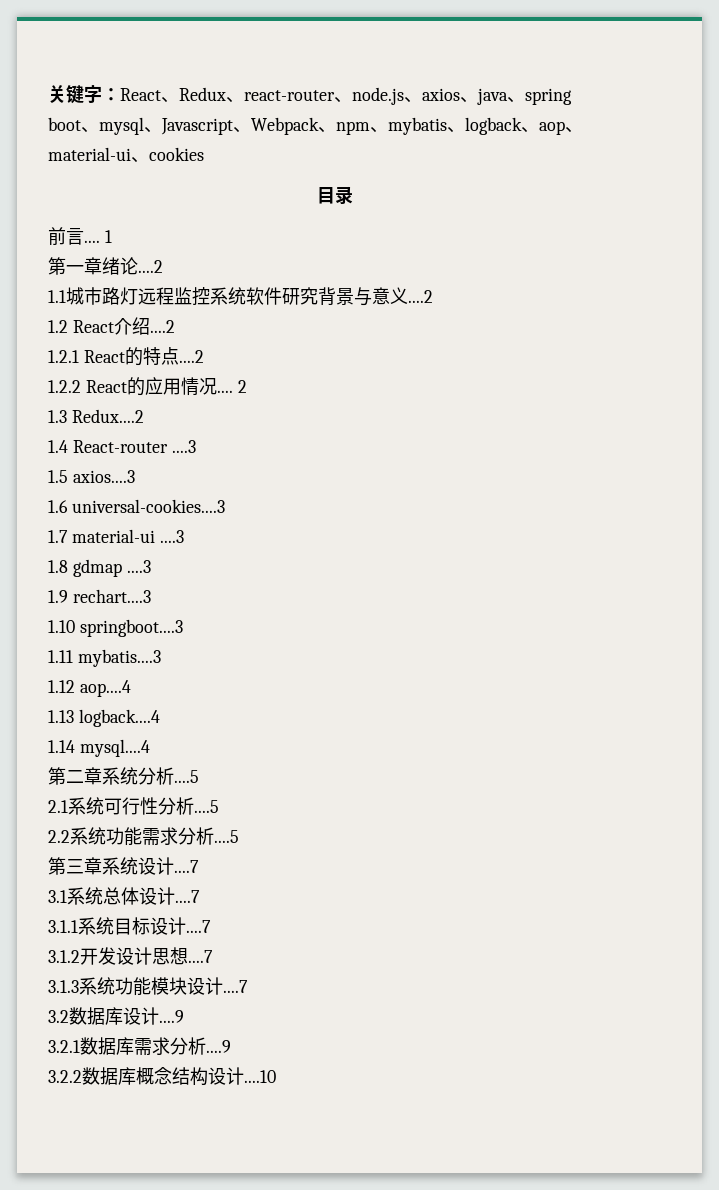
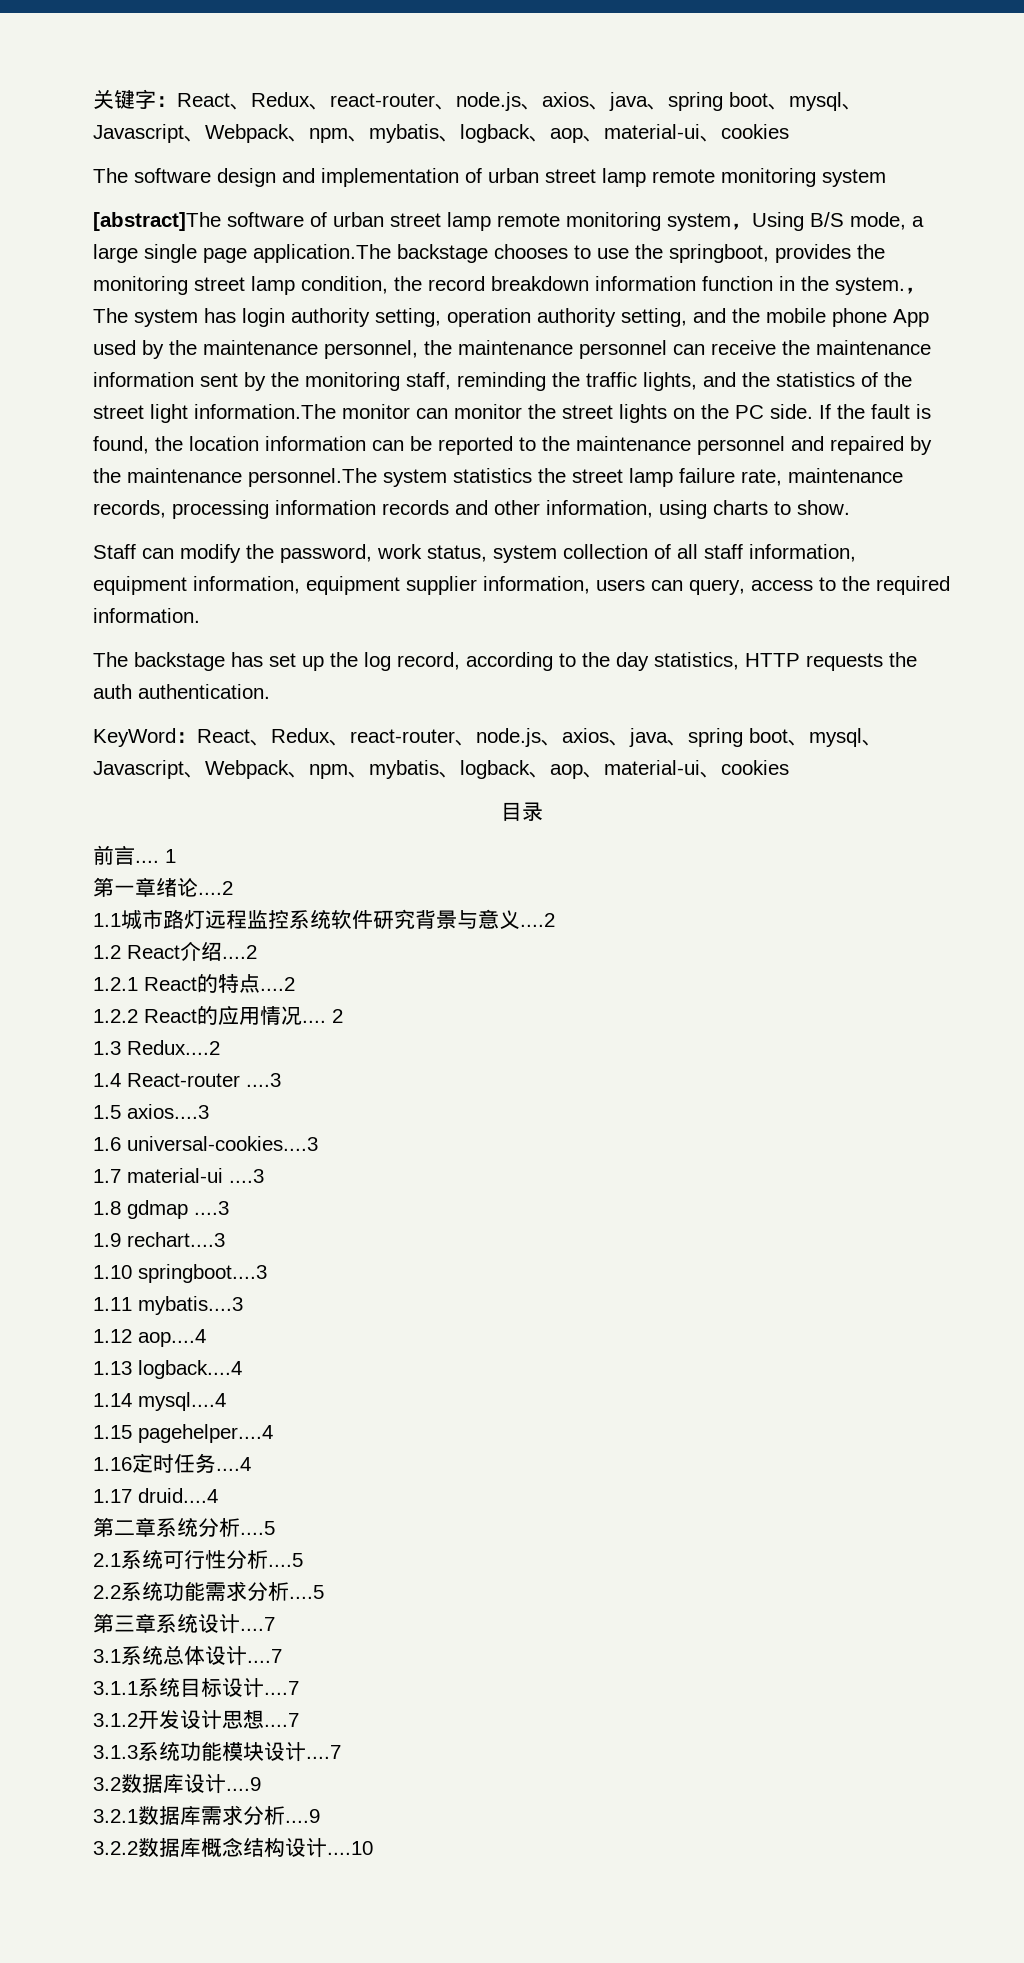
+ The software design and implementation of urban street lamp remote monitoring system
+ [abstract]The software of urban street lamp remote monitoring system，Using B/S mode, a large single page application.The backstage chooses to use the springboot, provides the monitoring street lamp condition, the record breakdown information function in the system.，The system has login authority setting, operation authority setting, and the mobile phone App used by the maintenance personnel, the maintenance personnel can receive the maintenance information sent by the monitoring staff, reminding the traffic lights, and the statistics of the street light information.The monitor can monitor the street lights on the PC side. If the fault is found, the location information can be reported to the maintenance personnel and repaired by the maintenance personnel.The system statistics the street lamp failure rate, maintenance records, processing information records and other information, using charts to show.
+ Staff can modify the password, work status, system collection of all staff information, equipment information, equipment supplier information, users can query, access to the required information.
+ The backstage has set up the log record, according to the day statistics, HTTP requests the auth authentication.
+ KeyWord：React、Redux、react-router、node.js、axios、java、spring boot、mysql、Javascript、Webpack、npm、mybatis、logback、aop、material-ui、cookies
+ 1.15 pagehelper....4
+ 1.16定时任务....4
+ 1.17 druid....4

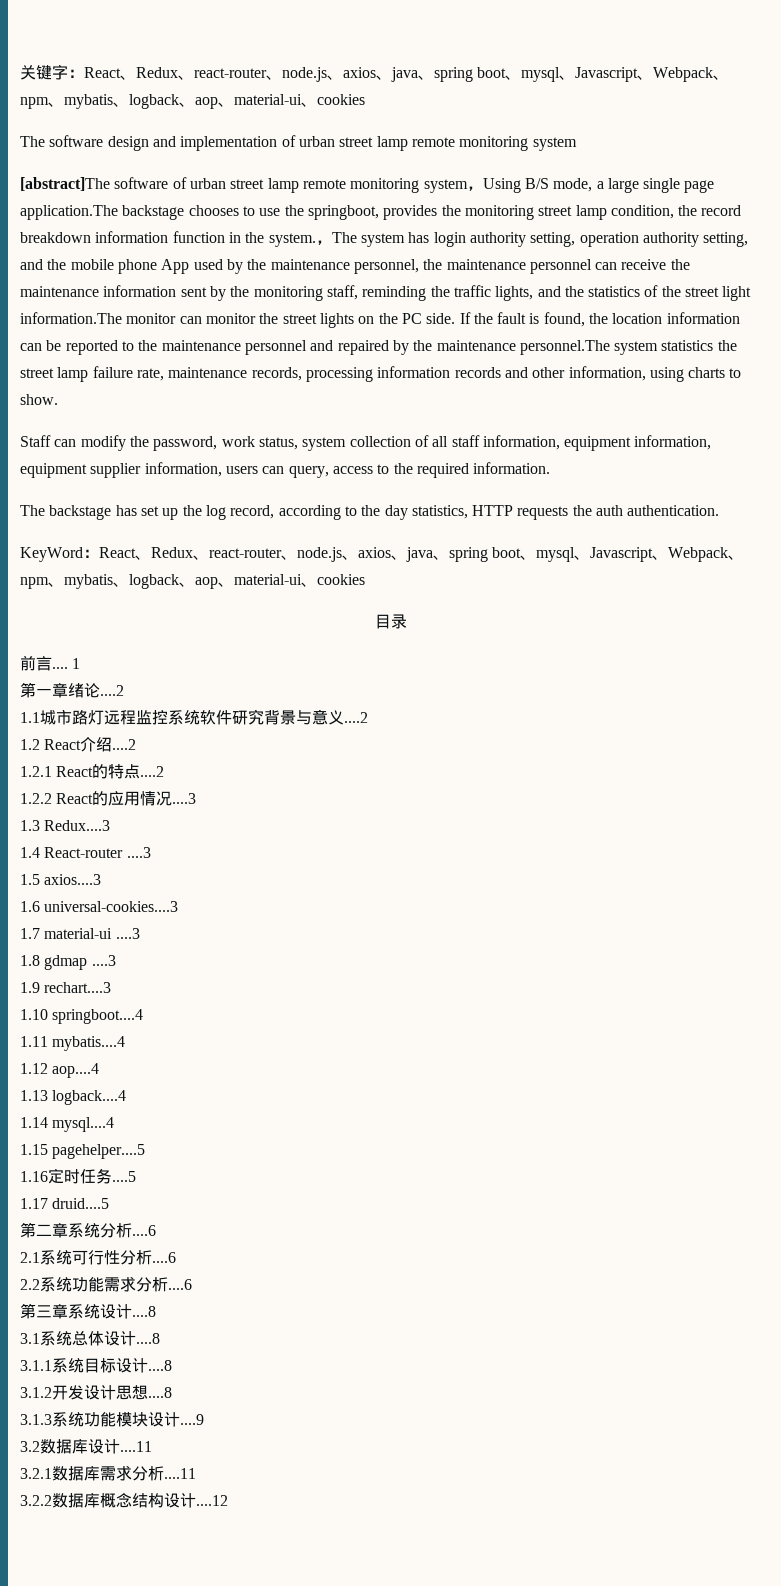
- 1.2.2 React的应用情况.... 2
+ 1.2.2 React的应用情况....3
- 1.3 Redux....2
+ 1.3 Redux....3
- 1.10 springboot....3
+ 1.10 springboot....4
- 1.11 mybatis....3
+ 1.11 mybatis....4
- 1.15 pagehelper....4
+ 1.15 pagehelper....5
- 1.16定时任务....4
+ 1.16定时任务....5
- 1.17 druid....4
+ 1.17 druid....5
- 第二章系统分析....5
+ 第二章系统分析....6
- 2.1系统可行性分析....5
+ 2.1系统可行性分析....6
- 2.2系统功能需求分析....5
+ 2.2系统功能需求分析....6
- 第三章系统设计....7
+ 第三章系统设计....8
- 3.1系统总体设计....7
+ 3.1系统总体设计....8
- 3.1.1系统目标设计....7
+ 3.1.1系统目标设计....8
- 3.1.2开发设计思想....7
+ 3.1.2开发设计思想....8
- 3.1.3系统功能模块设计....7
+ 3.1.3系统功能模块设计....9
- 3.2数据库设计....9
+ 3.2数据库设计....11
- 3.2.1数据库需求分析....9
+ 3.2.1数据库需求分析....11
- 3.2.2数据库概念结构设计....10
+ 3.2.2数据库概念结构设计....12

